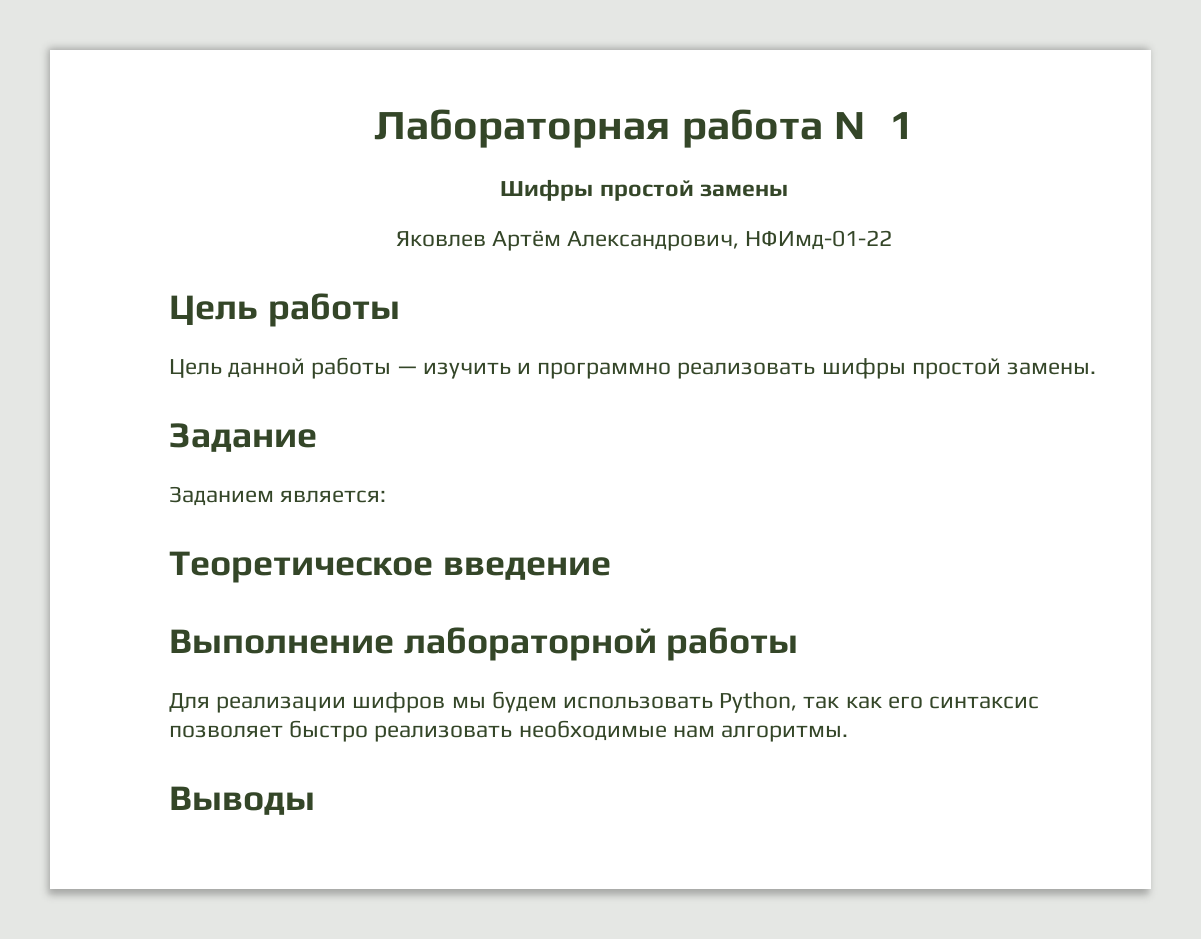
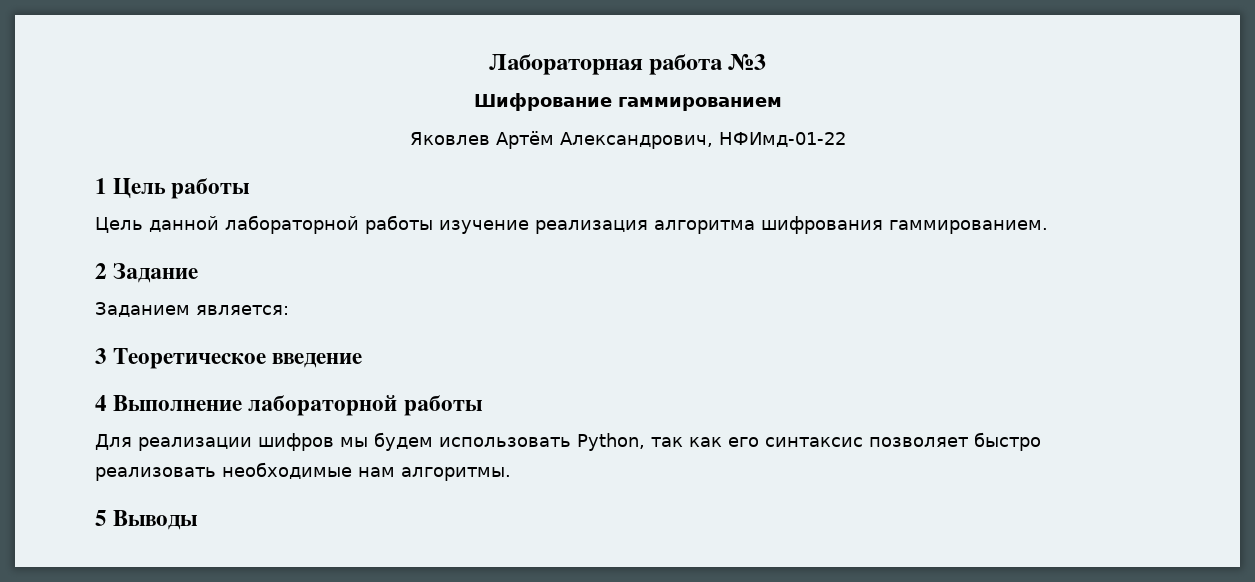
- Лабораторная работа №1
- Шифры простой замены
+ Лабораторная работа №3
+ Шифрование гаммированием
- Цель работы
+ 1 Цель работы
- Цель данной работы — изучить и программно реализовать шифры простой замены.
- Задание
+ Цель данной лабораторной работы изучение реализация алгоритма шифрования гаммированием.
+ 2 Задание
- Теоретическое введение
+ 3 Теоретическое введение
- Выполнение лабораторной работы
+ 4 Выполнение лабораторной работы
- Выводы
+ 5 Выводы

